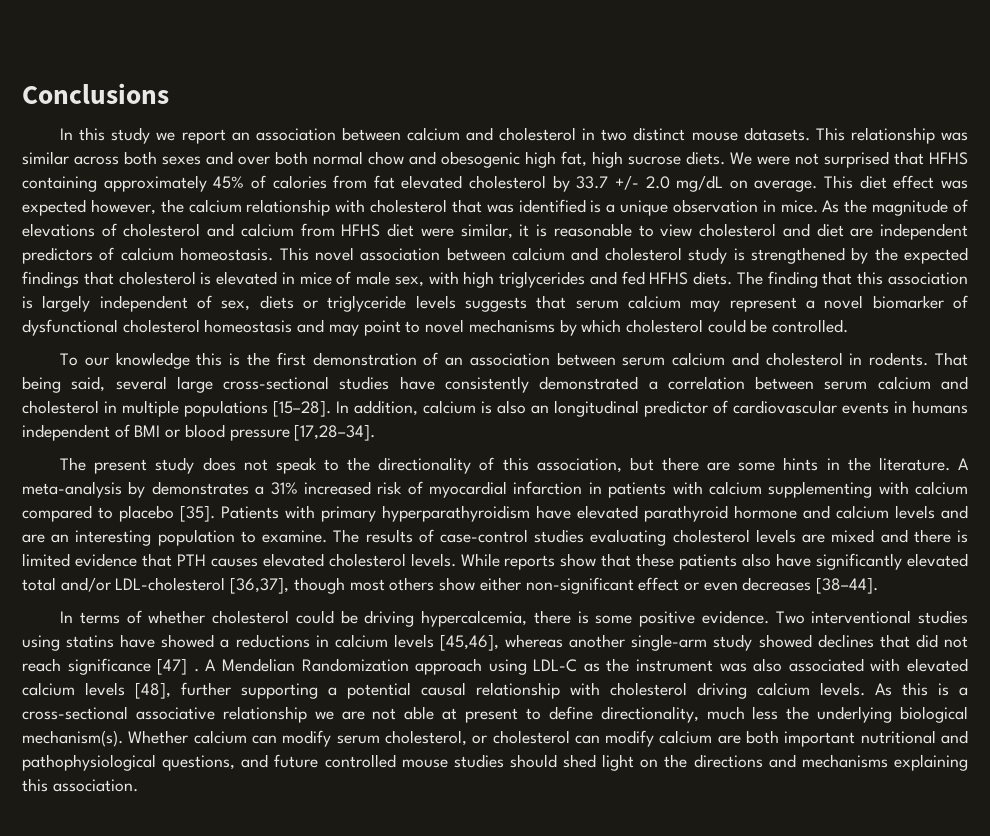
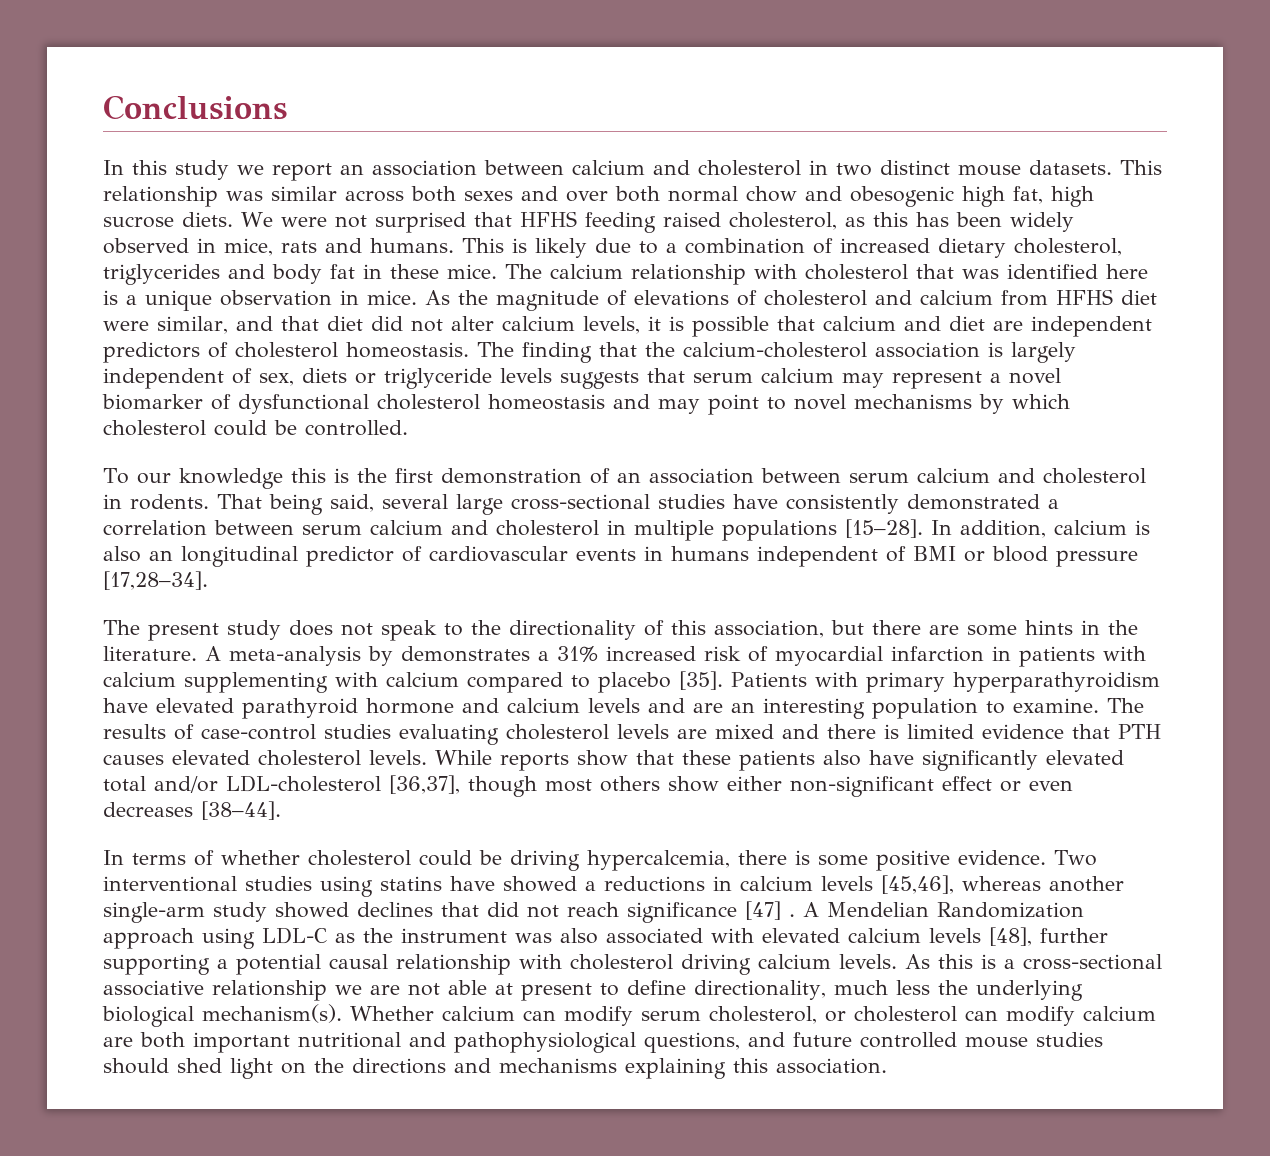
- We were not surprised that HFHS containing approximately 45% of calories from fat elevated cholesterol by 33.7 +/- 2.0 mg/dL on average. This diet effect was expected however, the calcium relationship with cholesterol that was identified is a unique observation in mice.
+ We were not surprised that HFHS feeding raised cholesterol, as this has been widely observed in mice, rats and humans. This is likely due to a combination of increased dietary cholesterol, triglycerides and body fat in these mice. The calcium relationship with cholesterol that was identified here is a unique observation in mice.
- As the magnitude of elevations of cholesterol and calcium from HFHS diet were similar, it is reasonable to view cholesterol and diet are independent predictors of calcium homeostasis. This novel association between calcium and cholesterol study is strengthened by the expected findings that cholesterol is elevated in mice of male sex, with high triglycerides and fed HFHS diets.
+ As the magnitude of elevations of cholesterol and calcium from HFHS diet were similar, and that diet did not alter calcium levels, it is possible that calcium and diet are independent predictors of cholesterol homeostasis.
- The finding that this association is largely independent of sex, diets or triglyceride levels suggests that serum calcium may represent a novel biomarker of dysfunctional cholesterol homeostasis and may point to novel mechanisms by which cholesterol could be controlled.
+ The finding that the calcium-cholesterol association is largely independent of sex, diets or triglyceride levels suggests that serum calcium may represent a novel biomarker of dysfunctional cholesterol homeostasis and may point to novel mechanisms by which cholesterol could be controlled.

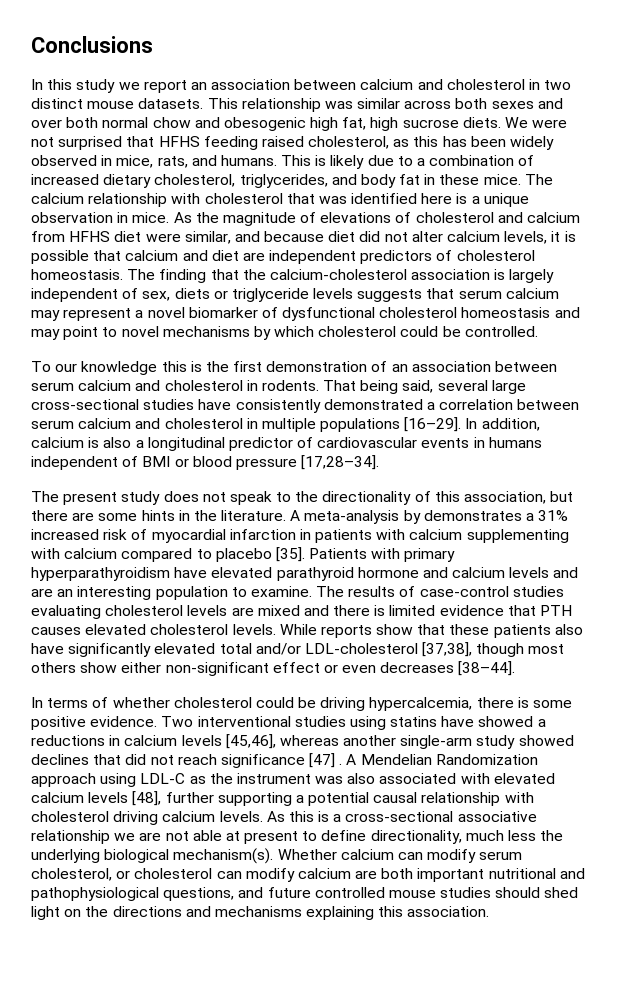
- We were not surprised that HFHS feeding raised cholesterol, as this has been widely observed in mice, rats and humans.
+ We were not surprised that HFHS feeding raised cholesterol, as this has been widely observed in mice, rats, and humans.
- This is likely due to a combination of increased dietary cholesterol, triglycerides and body fat in these mice.
+ This is likely due to a combination of increased dietary cholesterol, triglycerides, and body fat in these mice.
- As the magnitude of elevations of cholesterol and calcium from HFHS diet were similar, and that diet did not alter calcium levels, it is possible that calcium and diet are independent predictors of cholesterol homeostasis.
+ As the magnitude of elevations of cholesterol and calcium from HFHS diet were similar, and because diet did not alter calcium levels, it is possible that calcium and diet are independent predictors of cholesterol homeostasis.
- That being said, several large cross-sectional studies have consistently demonstrated a correlation between serum calcium and cholesterol in multiple populations [15–28].
+ That being said, several large cross-sectional studies have consistently demonstrated a correlation between serum calcium and cholesterol in multiple populations [16–29].
- In addition, calcium is also an longitudinal predictor of cardiovascular events in humans independent of BMI or blood pressure [17,28–34].
+ In addition, calcium is also a longitudinal predictor of cardiovascular events in humans independent of BMI or blood pressure [17,28–34].
- While reports show that these patients also have significantly elevated total and/or LDL-cholesterol [36,37], though most others show either non-significant effect or even decreases [38–44].
+ While reports show that these patients also have significantly elevated total and/or LDL-cholesterol [37,38], though most others show either non-significant effect or even decreases [38–44].

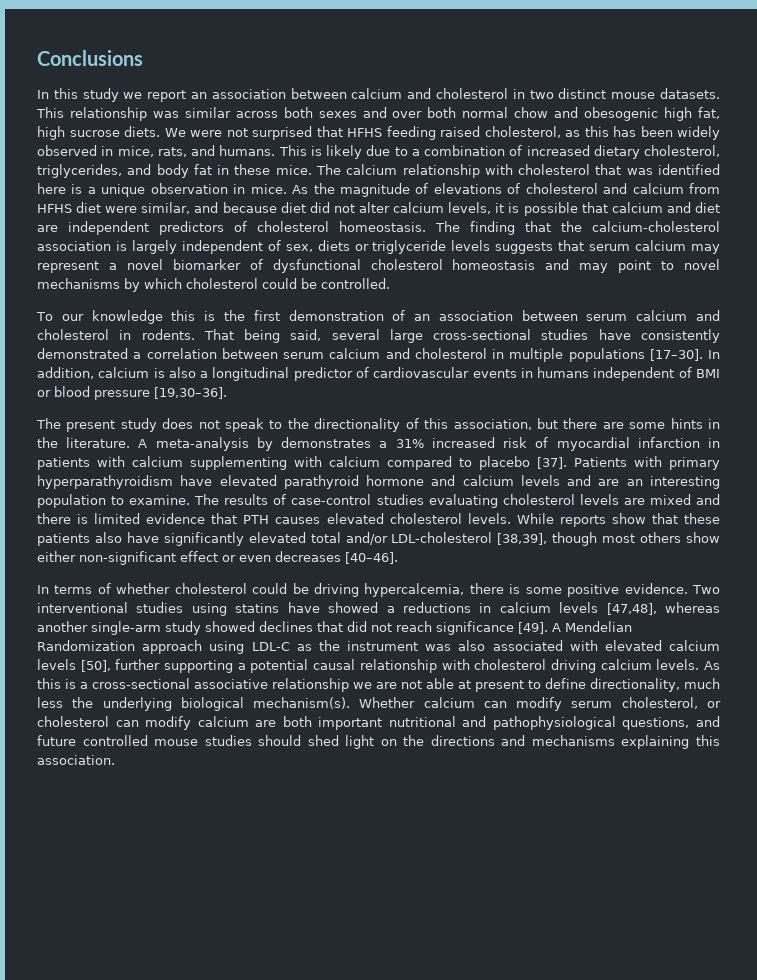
- That being said, several large cross-sectional studies have consistently demonstrated a correlation between serum calcium and cholesterol in multiple populations [16–29].
+ That being said, several large cross-sectional studies have consistently demonstrated a correlation between serum calcium and cholesterol in multiple populations [17–30].
- In addition, calcium is also a longitudinal predictor of cardiovascular events in humans independent of BMI or blood pressure [17,28–34].
+ In addition, calcium is also a longitudinal predictor of cardiovascular events in humans independent of BMI or blood pressure [19,30–36].
- A meta-analysis by demonstrates a 31% increased risk of myocardial infarction in patients with calcium supplementing with calcium compared to placebo [35].
+ A meta-analysis by demonstrates a 31% increased risk of myocardial infarction in patients with calcium supplementing with calcium compared to placebo [37].
- While reports show that these patients also have significantly elevated total and/or LDL-cholesterol [37,38], though most others show either non-significant effect or even decreases [38–44].
+ While reports show that these patients also have significantly elevated total and/or LDL-cholesterol [38,39], though most others show either non-significant effect or even decreases [40–46].
- Two interventional studies using statins have showed a reductions in calcium levels [45,46], whereas another single-arm study showed declines that did not reach significance [47] .
+ Two interventional studies using statins have showed a reductions in calcium levels [47,48], whereas another single-arm study showed declines that did not reach significance [49].
- A Mendelian Randomization approach using LDL-C as the instrument was also associated with elevated calcium levels [48], further supporting a potential causal relationship with cholesterol driving calcium levels.
+ A Mendelian Randomization approach using LDL-C as the instrument was also associated with elevated calcium levels [50], further supporting a potential causal relationship with cholesterol driving calcium levels.

